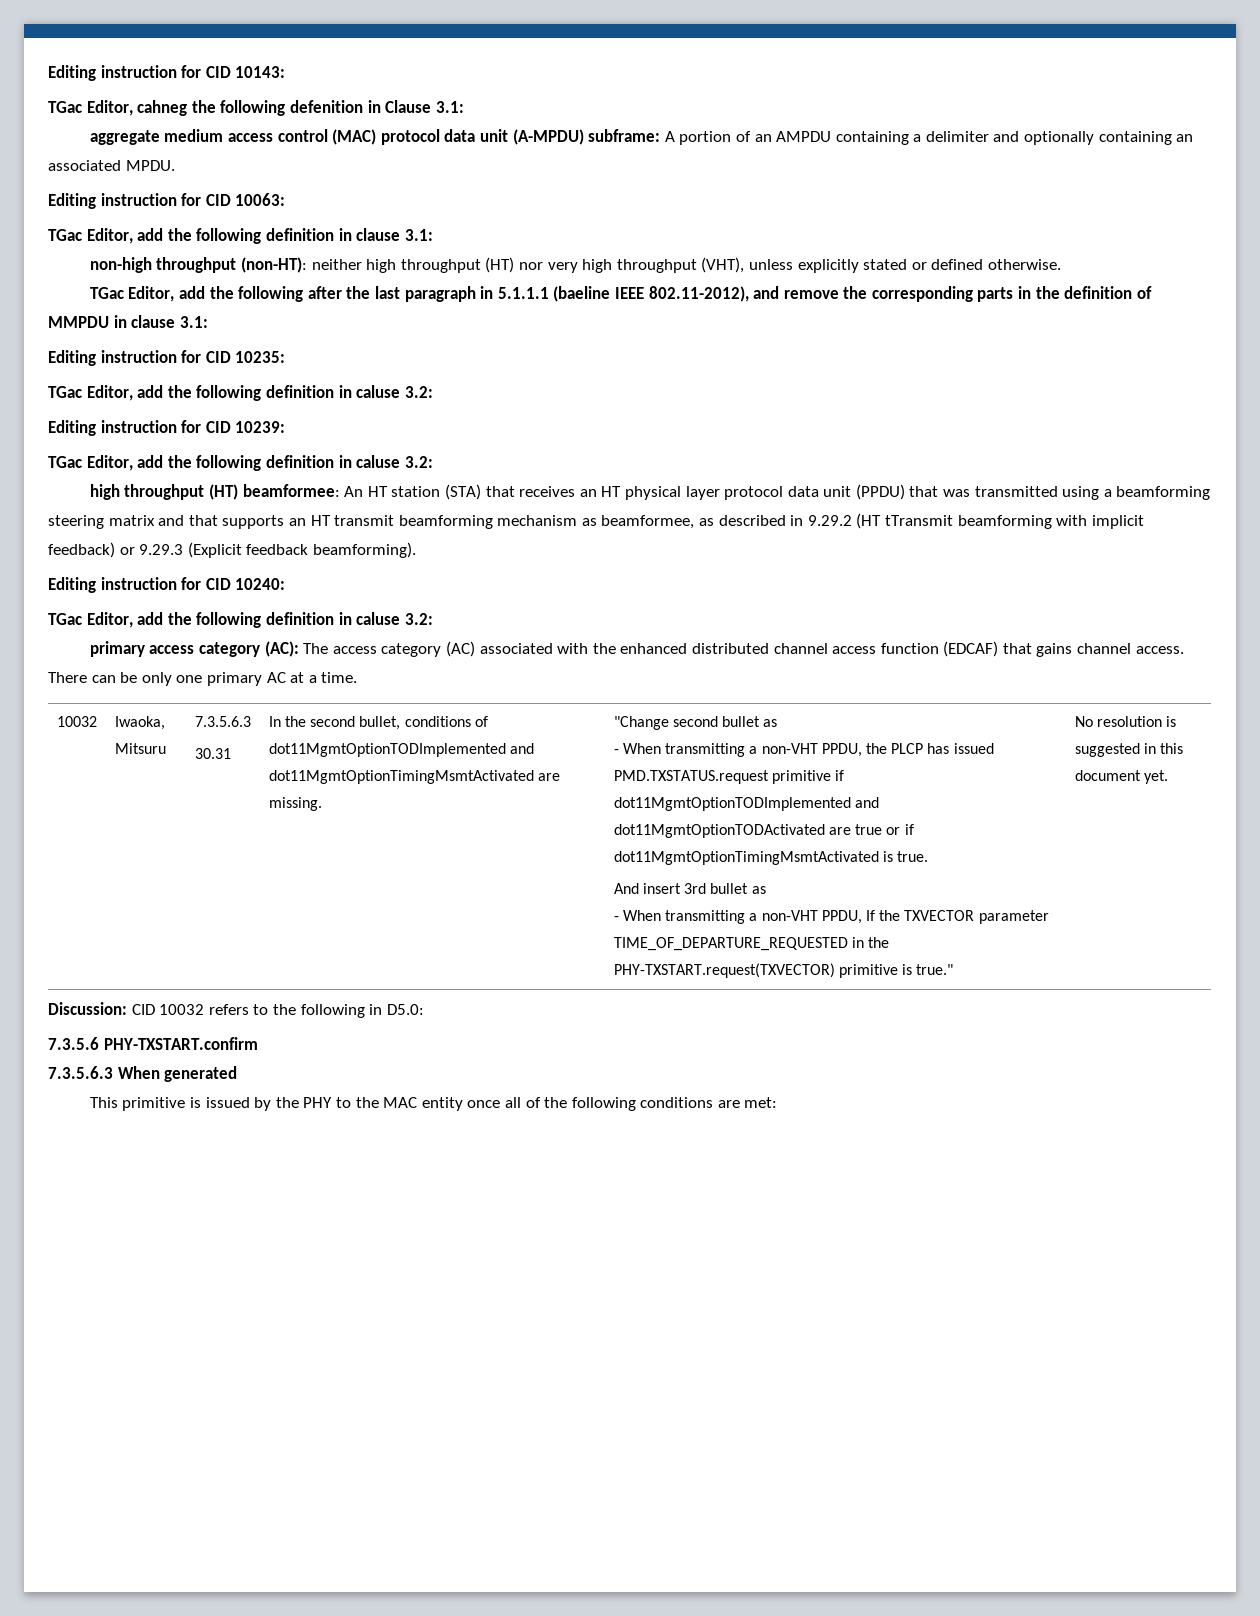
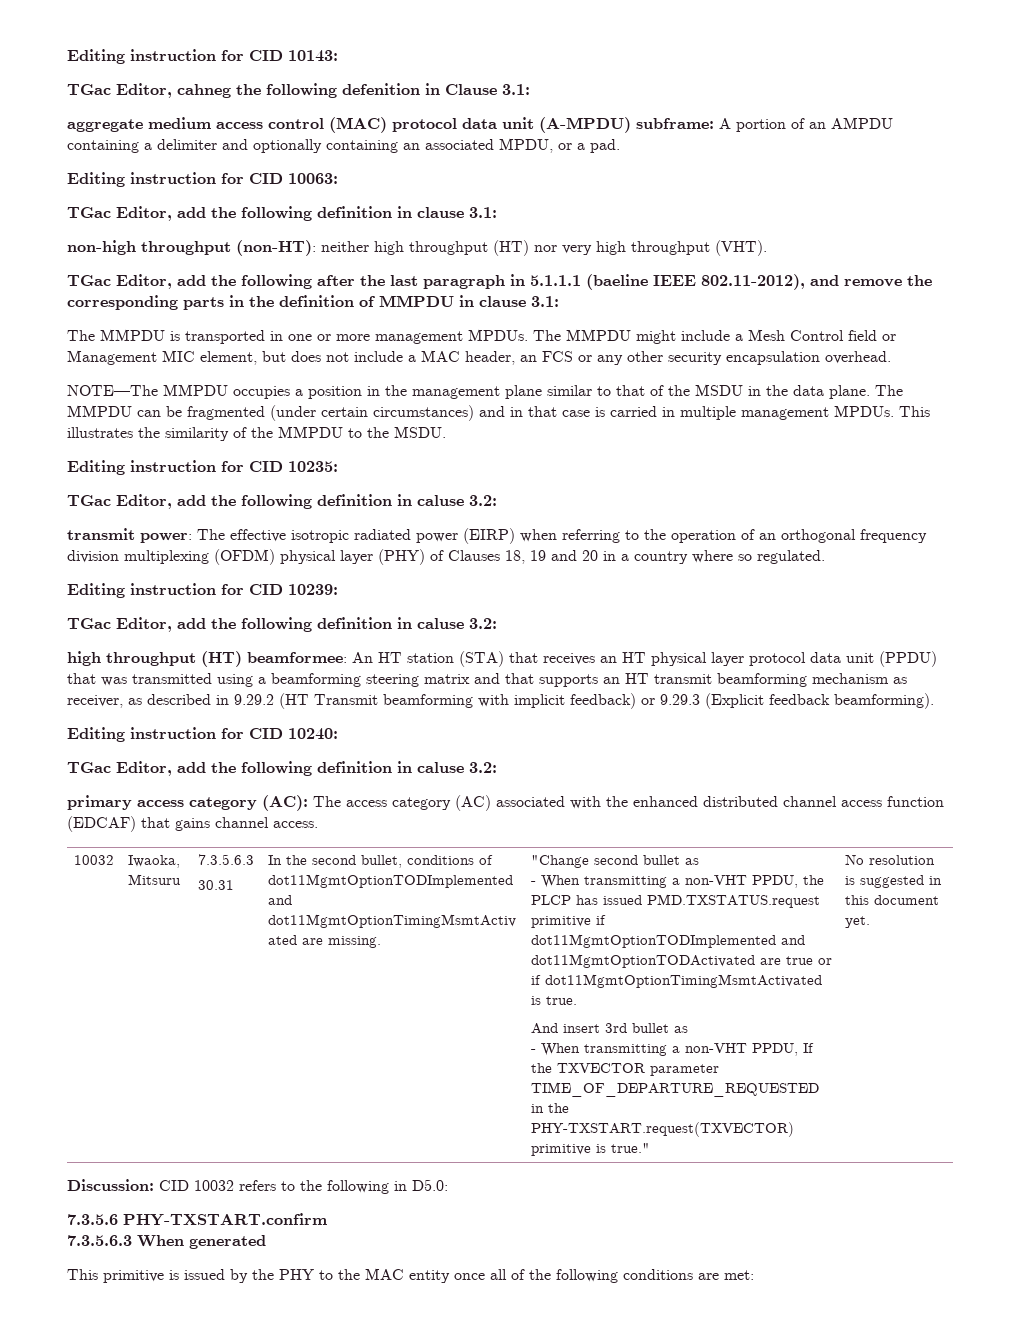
- aggregate medium access control (MAC) protocol data unit (A-MPDU) subframe: A portion of an AMPDU containing a delimiter and optionally containing an associated MPDU.
+ aggregate medium access control (MAC) protocol data unit (A-MPDU) subframe: A portion of an AMPDU containing a delimiter and optionally containing an associated MPDU, or a pad.
- non-high throughput (non-HT): neither high throughput (HT) nor very high throughput (VHT), unless explicitly stated or defined otherwise.
+ non-high throughput (non-HT): neither high throughput (HT) nor very high throughput (VHT).
+ The MMPDU is transported in one or more management MPDUs. The MMPDU might include a Mesh Control field or Management MIC element, but does not include a MAC header, an FCS or any other security encapsulation overhead.
+ NOTE—The MMPDU occupies a position in the management plane similar to that of the MSDU in the data plane. The MMPDU can be fragmented (under certain circumstances) and in that case is carried in multiple management MPDUs. This illustrates the similarity of the MMPDU to the MSDU.
+ transmit power: The effective isotropic radiated power (EIRP) when referring to the operation of an orthogonal frequency division multiplexing (OFDM) physical layer (PHY) of Clauses 18, 19 and 20 in a country where so regulated.
- high throughput (HT) beamformee: An HT station (STA) that receives an HT physical layer protocol data unit (PPDU) that was transmitted using a beamforming steering matrix and that supports an HT transmit beamforming mechanism as beamformee, as described in 9.29.2 (HT tTransmit beamforming with implicit feedback) or 9.29.3 (Explicit feedback beamforming).
+ high throughput (HT) beamformee: An HT station (STA) that receives an HT physical layer protocol data unit (PPDU) that was transmitted using a beamforming steering matrix and that supports an HT transmit beamforming mechanism as receiver, as described in 9.29.2 (HT Transmit beamforming with implicit feedback) or 9.29.3 (Explicit feedback beamforming).
- There can be only one primary AC at a time.

